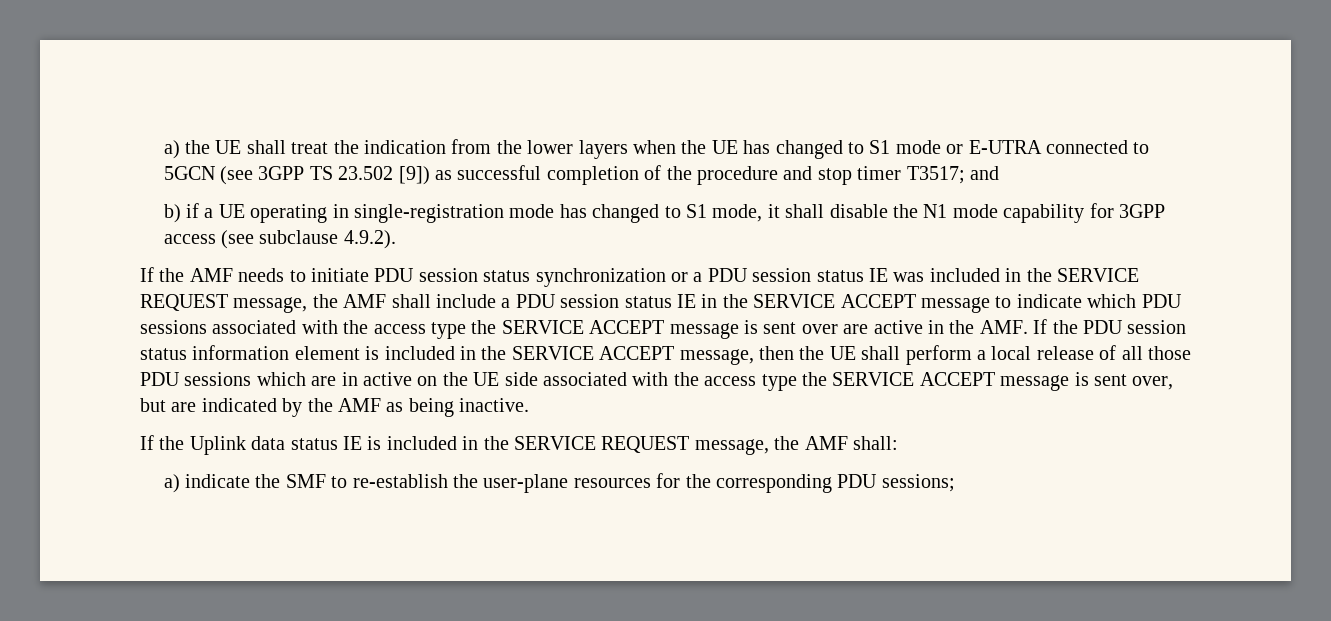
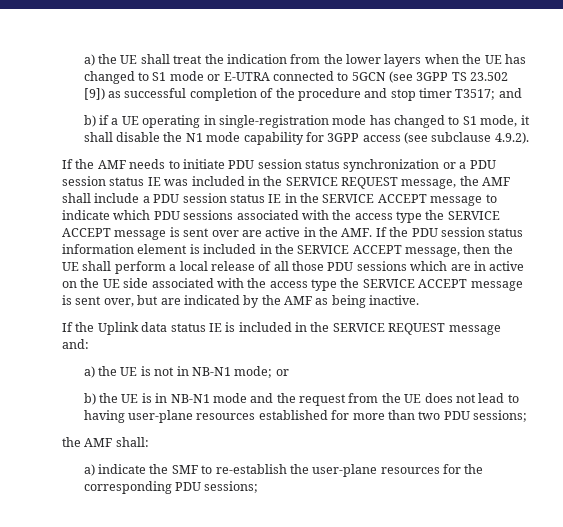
- If the Uplink data status IE is included in the SERVICE REQUEST message, the AMF shall:
+ If the Uplink data status IE is included in the SERVICE REQUEST message and:
+ a) the UE is not in NB-N1 mode; or
+ b) the UE is in NB-N1 mode and the request from the UE does not lead to having user-plane resources established for more than two PDU sessions;
+ the AMF shall:

